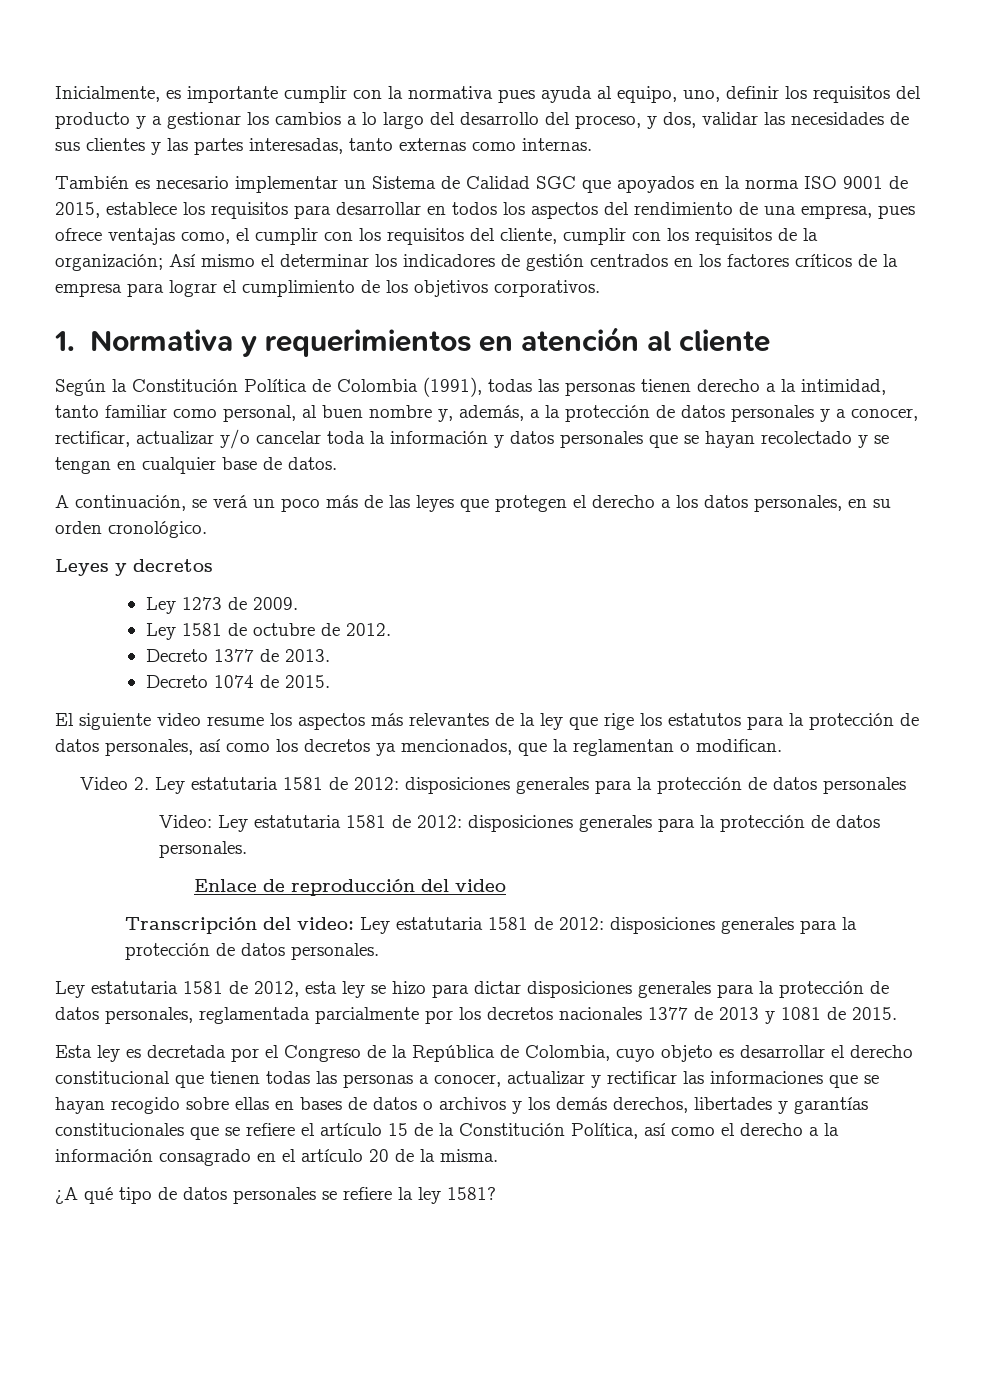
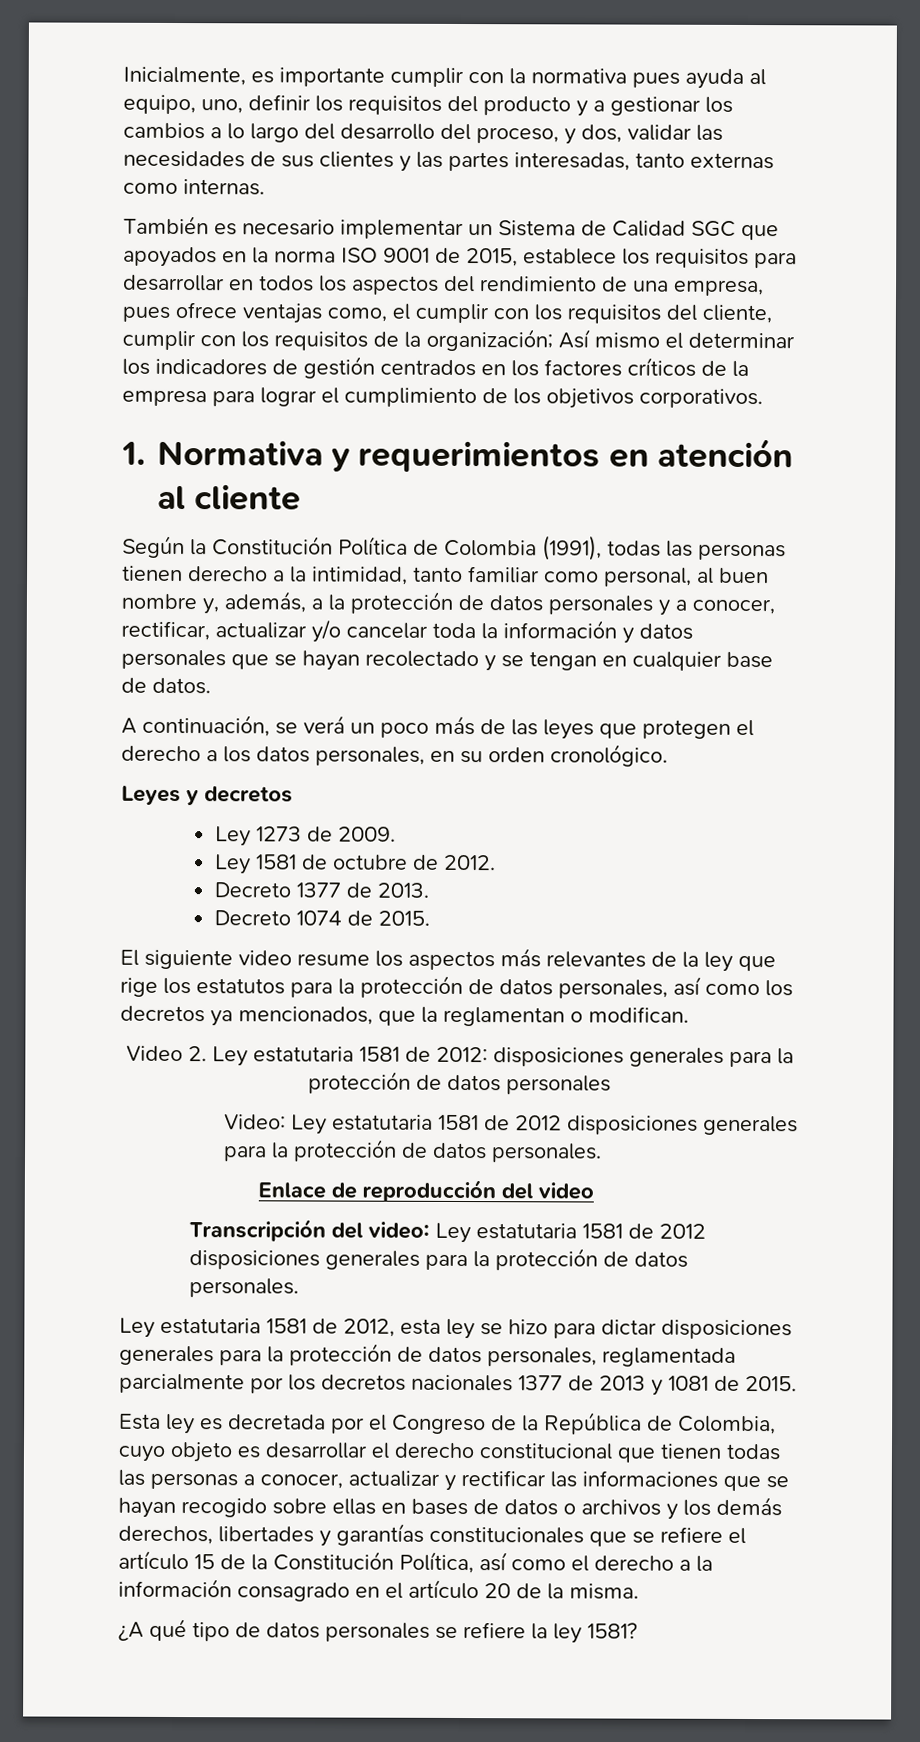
- Video: Ley estatutaria 1581 de 2012: disposiciones generales para la protección de datos personales.
+ Video: Ley estatutaria 1581 de 2012 disposiciones generales para la protección de datos personales.
- Transcripción del video: Ley estatutaria 1581 de 2012: disposiciones generales para la protección de datos personales.
+ Transcripción del video: Ley estatutaria 1581 de 2012 disposiciones generales para la protección de datos personales.

